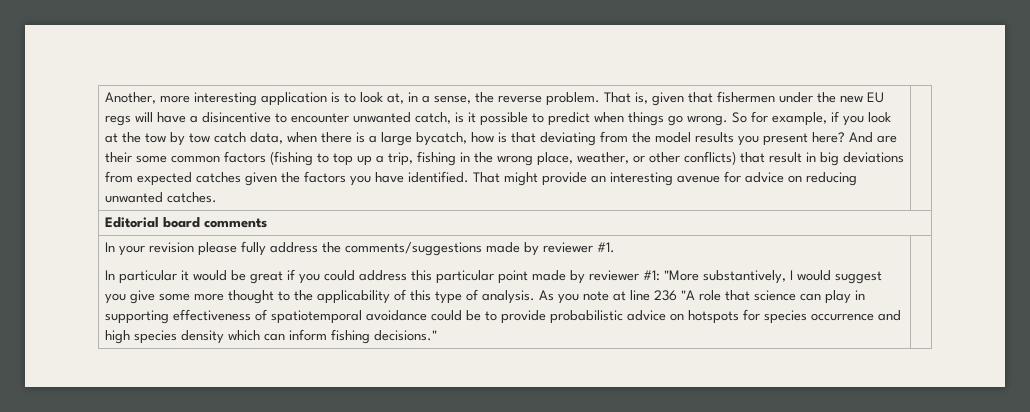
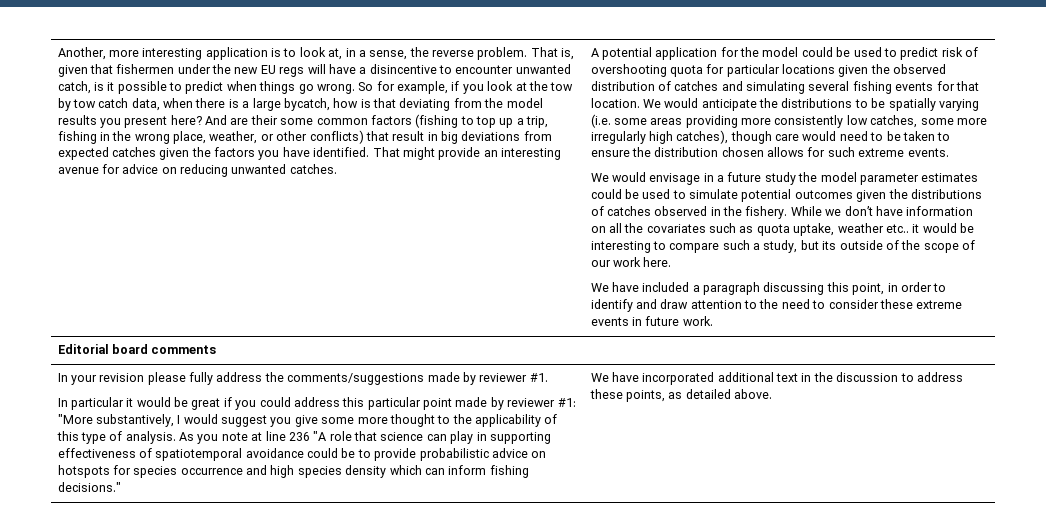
+ A potential application for the model could be used to predict risk of overshooting quota for particular locations given the observed distribution of catches and simulating several fishing events for that location. We would anticipate the distributions to be spatially varying (i.e. some areas providing more consistently low catches, some more irregularly high catches), though care would need to be taken to ensure the distribution chosen allows for such extreme events.
+ We would envisage in a future study the model parameter estimates could be used to simulate potential outcomes given the distributions of catches observed in the fishery. While we don’t have information on all the covariates such as quota uptake, weather etc.. it would be interesting to compare such a study, but its outside of the scope of our work here.
+ We have included a paragraph discussing this point, in order to identify and draw attention to the need to consider these extreme events in future work.
+ We have incorporated additional text in the discussion to address these points, as detailed above.

